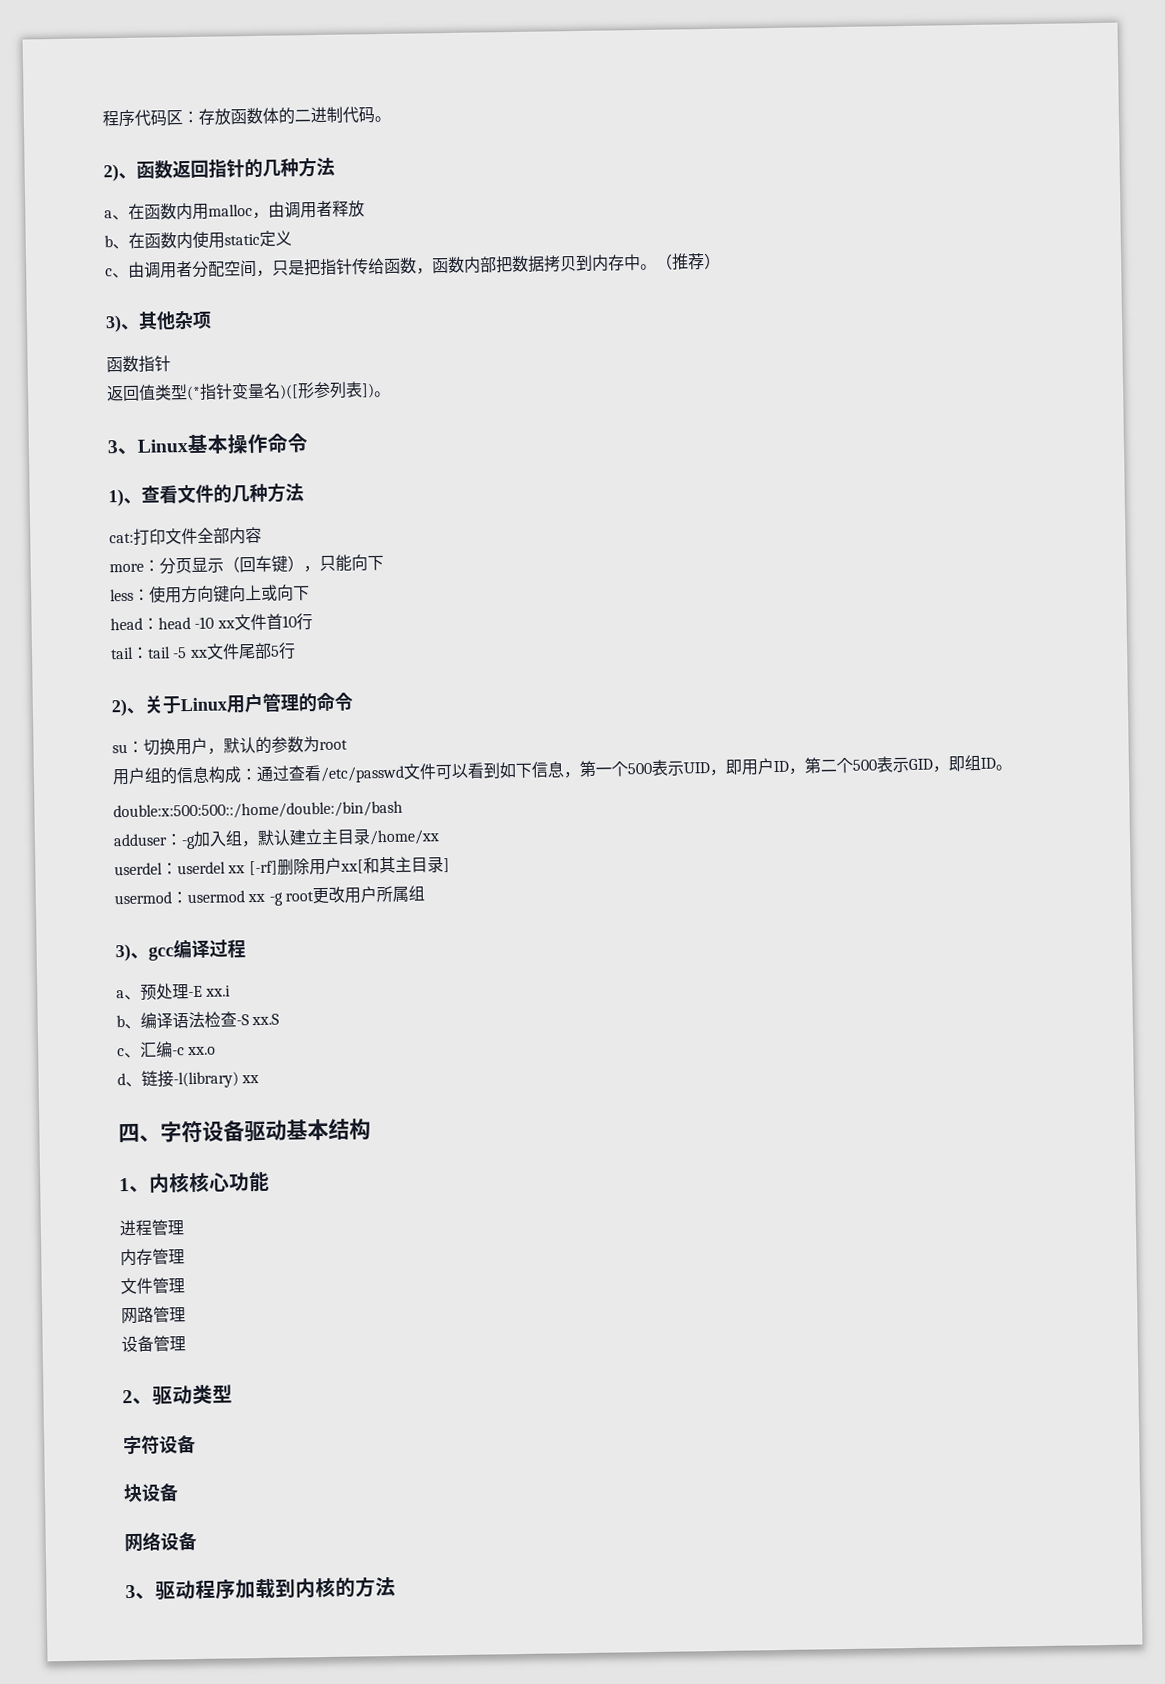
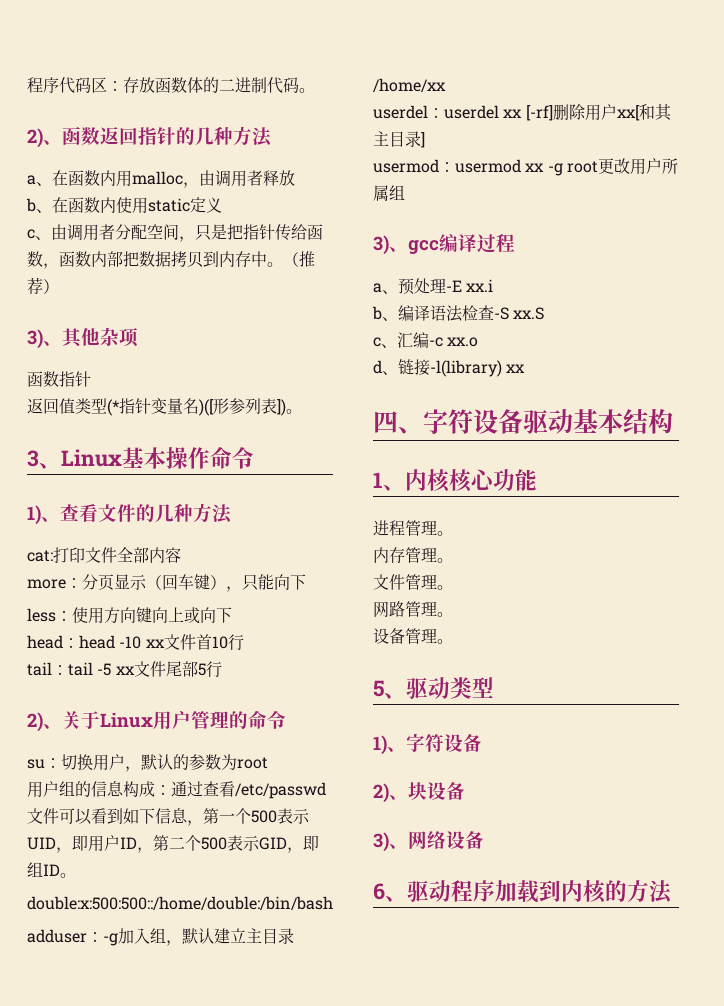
- 进程管理
+ 进程管理。
- 内存管理
+ 内存管理。
- 文件管理
+ 文件管理。
- 网路管理
+ 网路管理。
- 设备管理
- 2、驱动类型
- 字符设备
+ 设备管理。
+ 5、驱动类型
+ 1)、字符设备
- 块设备
+ 2)、块设备
- 网络设备
+ 3)、网络设备
- 3、驱动程序加载到内核的方法
+ 6、驱动程序加载到内核的方法

